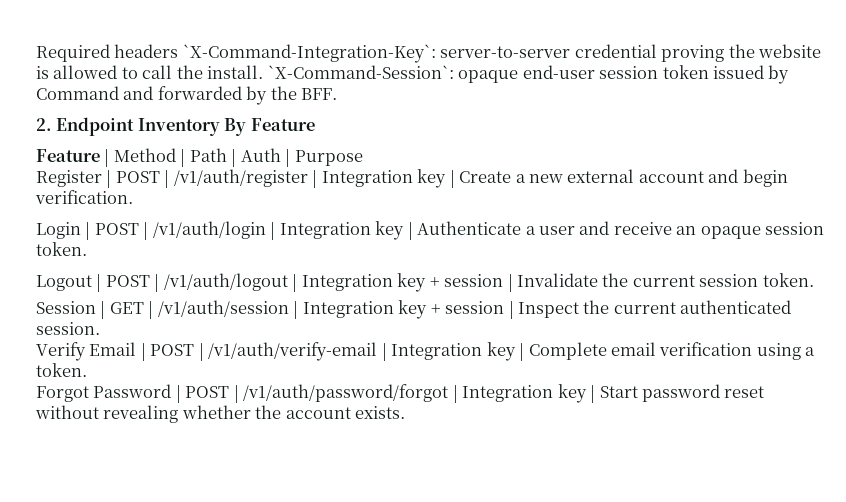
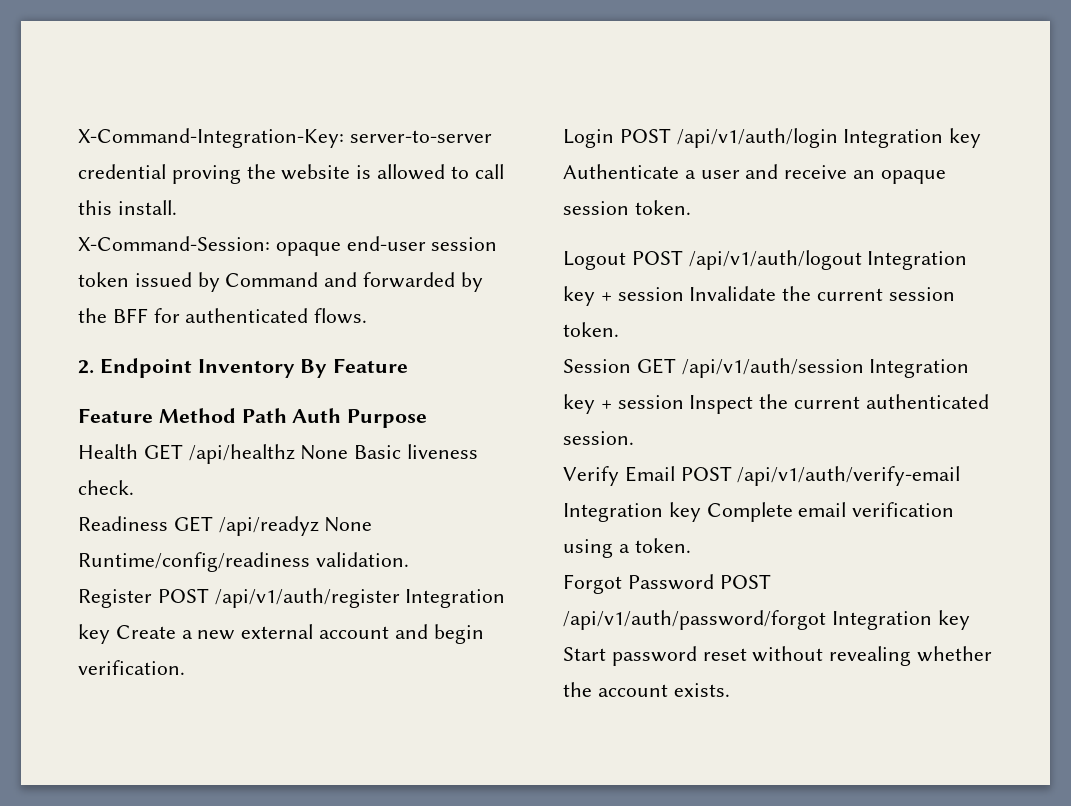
- Required headers `X-Command-Integration-Key`: server-to-server credential proving the website is allowed to call the install. `X-Command-Session`: opaque end-user session token issued by Command and forwarded by the BFF.
+ X-Command-Integration-Key: server-to-server credential proving the website is allowed to call this install.
+ X-Command-Session: opaque end-user session token issued by Command and forwarded by the BFF for authenticated flows.
- Feature | Method | Path | Auth | Purpose
- Register | POST | /v1/auth/register | Integration key | Create a new external account and begin verification.
+ Feature Method Path Auth Purpose
+ Health GET /api/healthz None Basic liveness check.
+ Readiness GET /api/readyz None Runtime/config/readiness validation.
+ Register POST /api/v1/auth/register Integration key Create a new external account and begin verification.
- Login | POST | /v1/auth/login | Integration key | Authenticate a user and receive an opaque session token.
+ Login POST /api/v1/auth/login Integration key Authenticate a user and receive an opaque session token.
- Logout | POST | /v1/auth/logout | Integration key + session | Invalidate the current session token.
+ Logout POST /api/v1/auth/logout Integration key + session Invalidate the current session token.
- Session | GET | /v1/auth/session | Integration key + session | Inspect the current authenticated session.
+ Session GET /api/v1/auth/session Integration key + session Inspect the current authenticated session.
- Verify Email | POST | /v1/auth/verify-email | Integration key | Complete email verification using a token.
+ Verify Email POST /api/v1/auth/verify-email Integration key Complete email verification using a token.
- Forgot Password | POST | /v1/auth/password/forgot | Integration key | Start password reset without revealing whether the account exists.
+ Forgot Password POST /api/v1/auth/password/forgot Integration key Start password reset without revealing whether the account exists.

